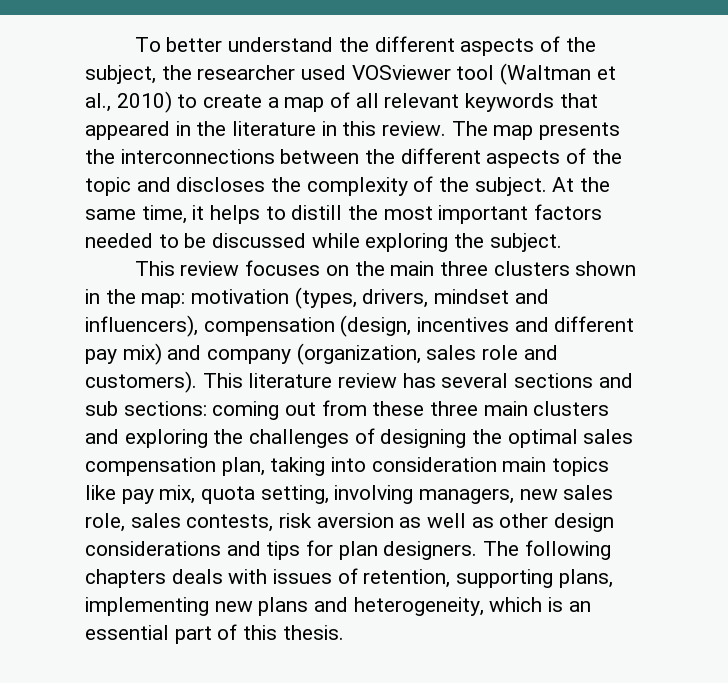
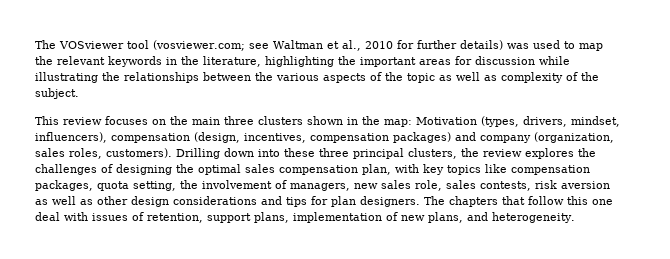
- To better understand the different aspects of the subject, the researcher used VOSviewer tool (Waltman et al., 2010) to create a map of all relevant keywords that appeared in the literature in this review. The map presents the interconnections between the different aspects of the topic and discloses the complexity of the subject. At the same time, it helps to distill the most important factors needed to be discussed while exploring the subject.
+ The VOSviewer tool (vosviewer.com; see Waltman et al., 2010 for further details) was used to map the relevant keywords in the literature, highlighting the important areas for discussion while illustrating the relationships between the various aspects of the topic as well as complexity of the subject.
- This review focuses on the main three clusters shown in the map: motivation (types, drivers, mindset and influencers), compensation (design, incentives and different pay mix) and company (organization, sales role and customers). This literature review has several sections and sub sections: coming out from these three main clusters and exploring the challenges of designing the optimal sales compensation plan, taking into consideration main topics like pay mix, quota setting, involving managers, new sales role, sales contests, risk aversion as well as other design considerations and tips for plan designers.
+ This review focuses on the main three clusters shown in the map: Motivation (types, drivers, mindset, influencers), compensation (design, incentives, compensation packages) and company (organization, sales roles, customers). Drilling down into these three principal clusters, the review explores the challenges of designing the optimal sales compensation plan, with key topics like compensation packages, quota setting, the involvement of managers, new sales role, sales contests, risk aversion as well as other design considerations and tips for plan designers.
- The following chapters deals with issues of retention, supporting plans, implementing new plans and heterogeneity, which is an essential part of this thesis.
+ The chapters that follow this one deal with issues of retention, support plans, implementation of new plans, and heterogeneity.

